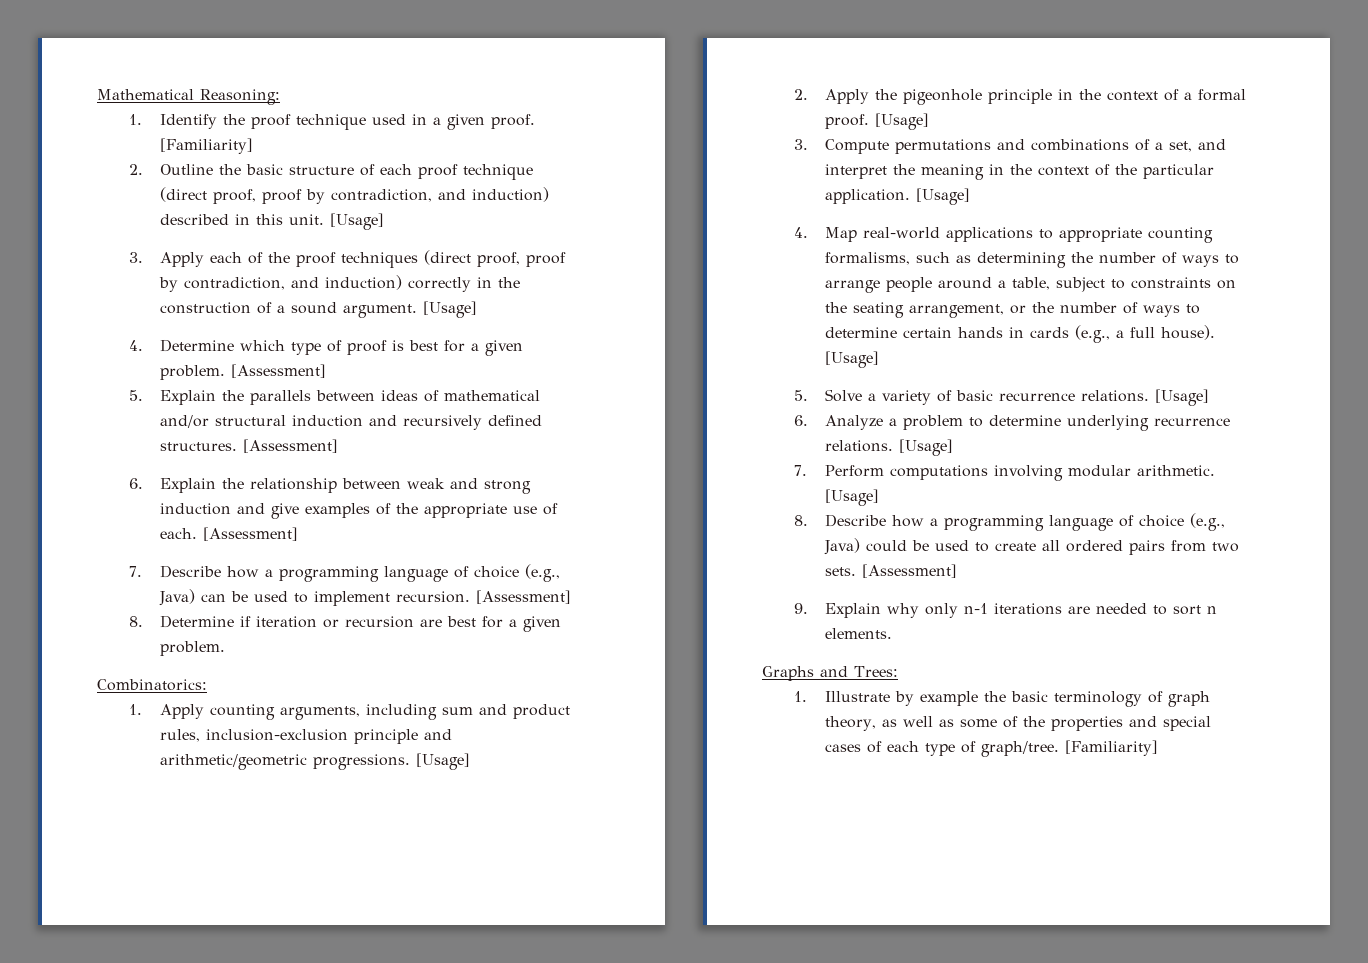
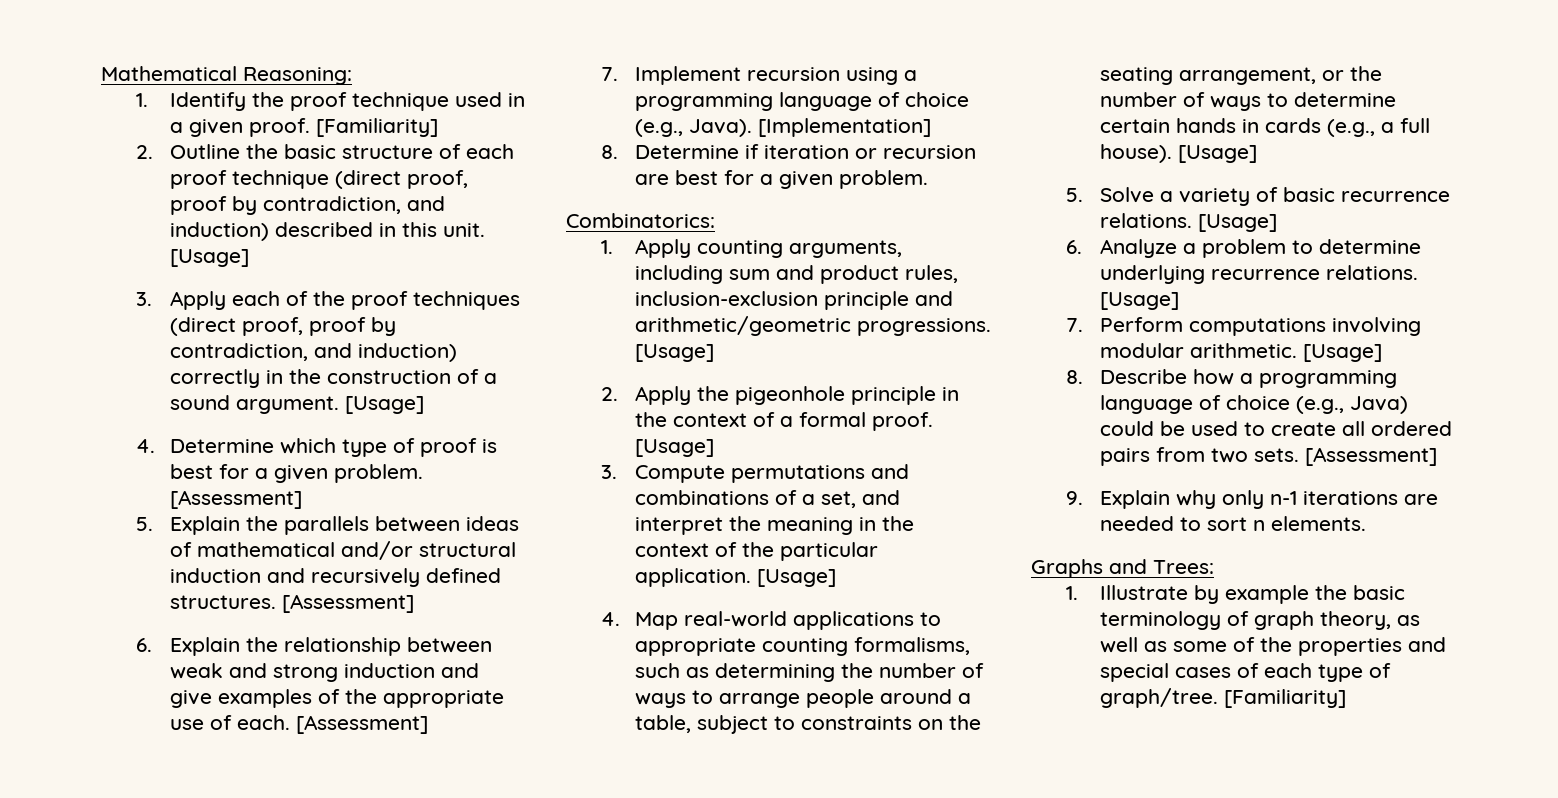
- 7. Describe how a programming language of choice (e.g., Java) can be used to implement recursion. [Assessment]
+ 7. Implement recursion using a programming language of choice (e.g., Java). [Implementation]

